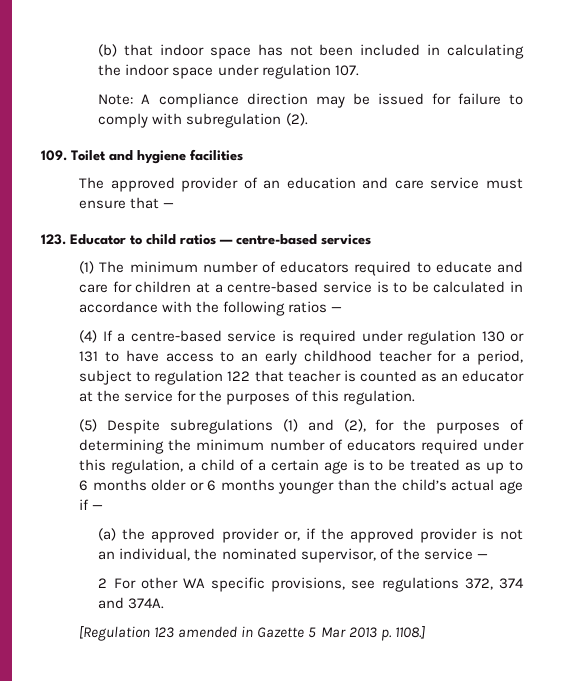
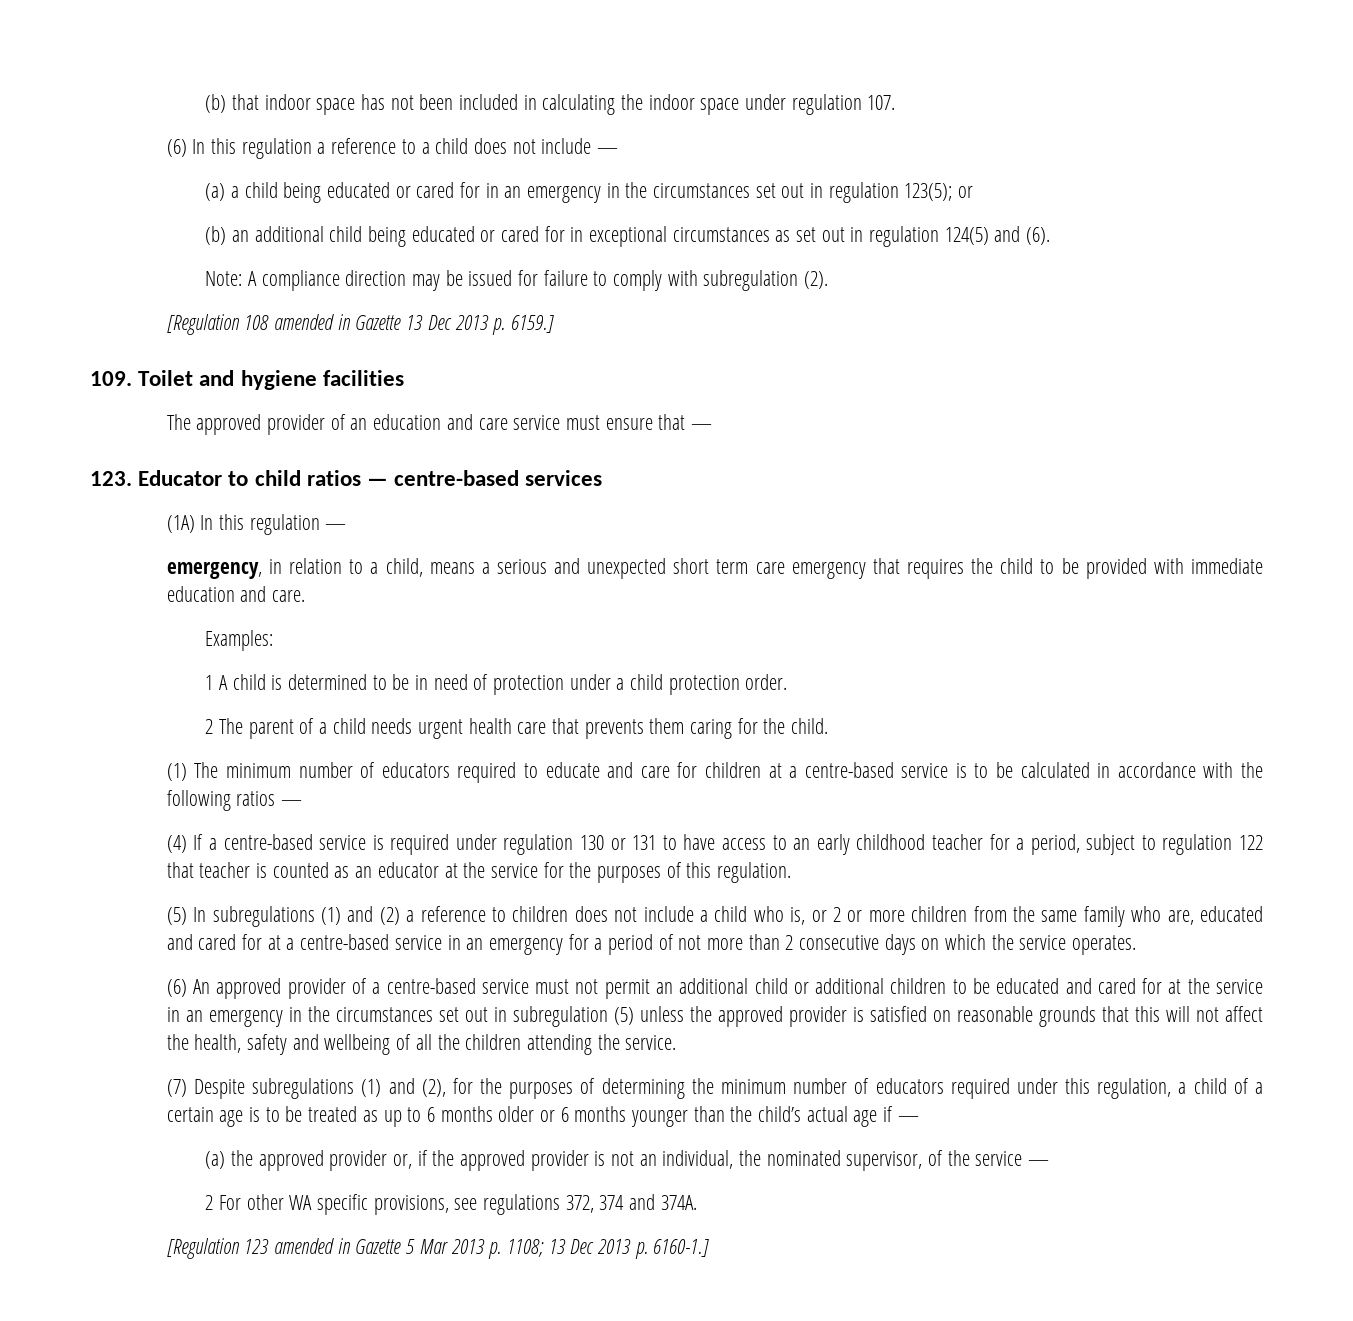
+ (6) In this regulation a reference to a child does not include —
+ (a) a child being educated or cared for in an emergency in the circumstances set out in regulation 123(5); or
+ (b) an additional child being educated or cared for in exceptional circumstances as set out in regulation 124(5) and (6).
+ [Regulation 108 amended in Gazette 13 Dec 2013 p. 6159.]
+ (1A) In this regulation —
+ emergency, in relation to a child, means a serious and unexpected short term care emergency that requires the child to be provided with immediate education and care.
+ Examples:
+ 1 A child is determined to be in need of protection under a child protection order.
+ 2 The parent of a child needs urgent health care that prevents them caring for the child.
- (5) Despite subregulations (1) and (2), for the purposes of determining the minimum number of educators required under this regulation, a child of a certain age is to be treated as up to 6 months older or 6 months younger than the child’s actual age if —
+ (5) In subregulations (1) and (2) a reference to children does not include a child who is, or 2 or more children from the same family who are, educated and cared for at a centre-based service in an emergency for a period of not more than 2 consecutive days on which the service operates.
+ (6) An approved provider of a centre-based service must not permit an additional child or additional children to be educated and cared for at the service in an emergency in the circumstances set out in subregulation (5) unless the approved provider is satisfied on reasonable grounds that this will not affect the health, safety and wellbeing of all the children attending the service.
+ (7) Despite subregulations (1) and (2), for the purposes of determining the minimum number of educators required under this regulation, a child of a certain age is to be treated as up to 6 months older or 6 months younger than the child’s actual age if —
- [Regulation 123 amended in Gazette 5 Mar 2013 p. 1108.]
+ [Regulation 123 amended in Gazette 5 Mar 2013 p. 1108; 13 Dec 2013 p. 6160-1.]

